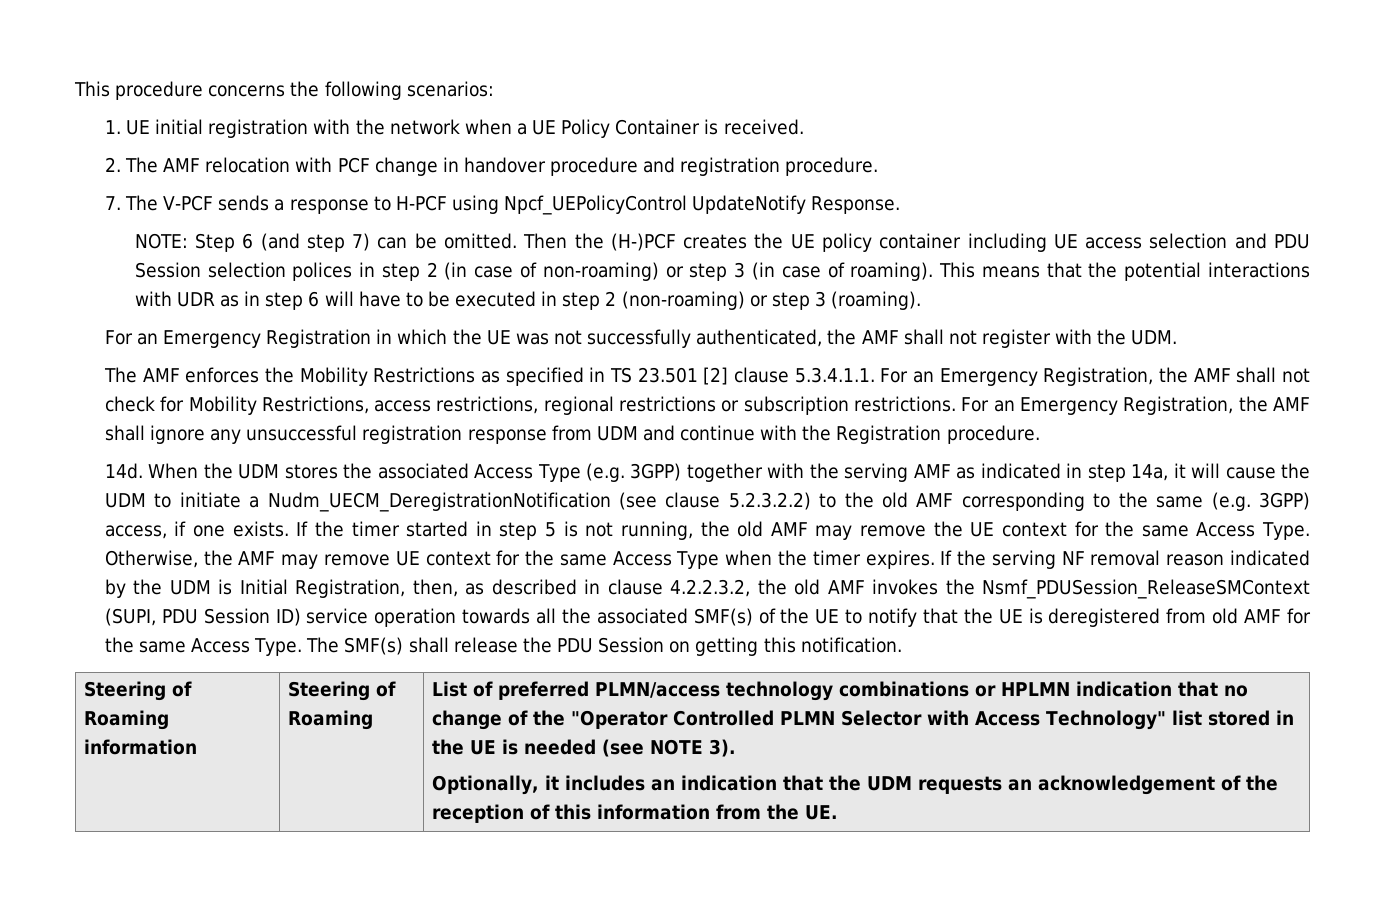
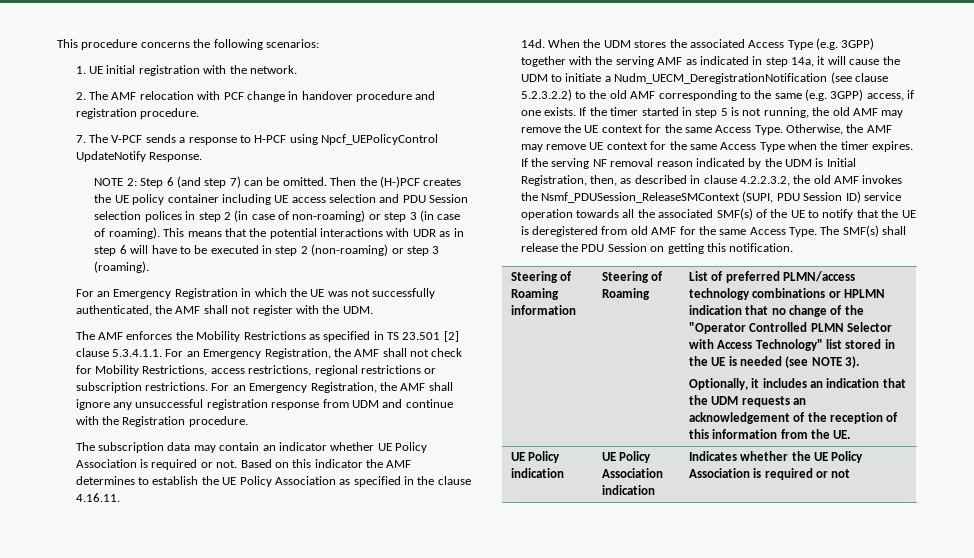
- 1. UE initial registration with the network when a UE Policy Container is received.
+ 1. UE initial registration with the network.
- NOTE: Step 6 (and step 7) can be omitted.
+ NOTE 2: Step 6 (and step 7) can be omitted.
+ The subscription data may contain an indicator whether UE Policy Association is required or not. Based on this indicator the AMF determines to establish the UE Policy Association as specified in the clause 4.16.11.
+ UE Policy indication | UE Policy Association indication | Indicates whether the UE Policy Association is required or not

